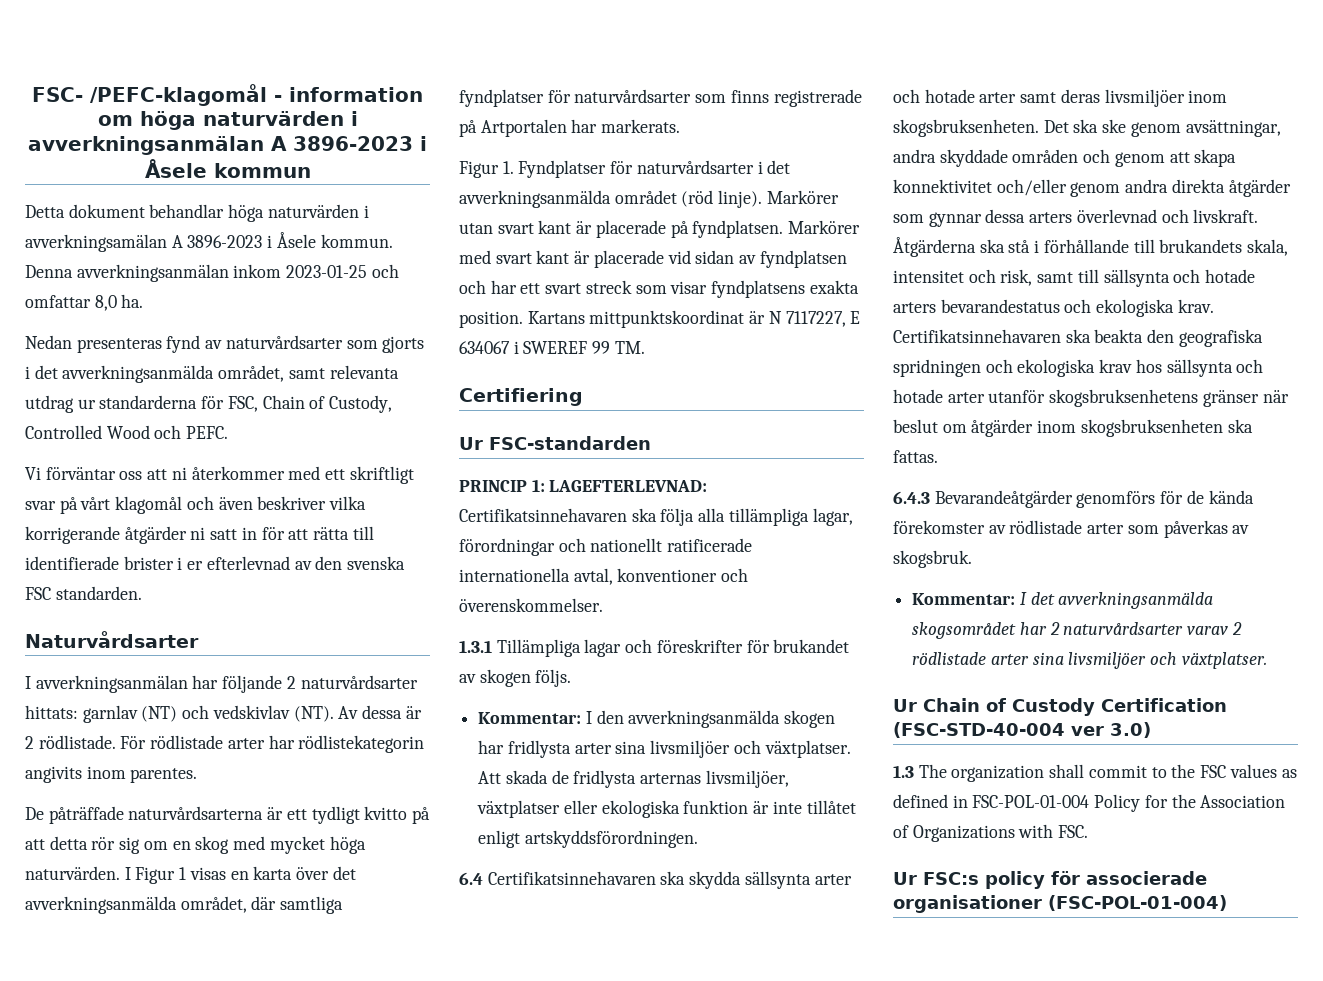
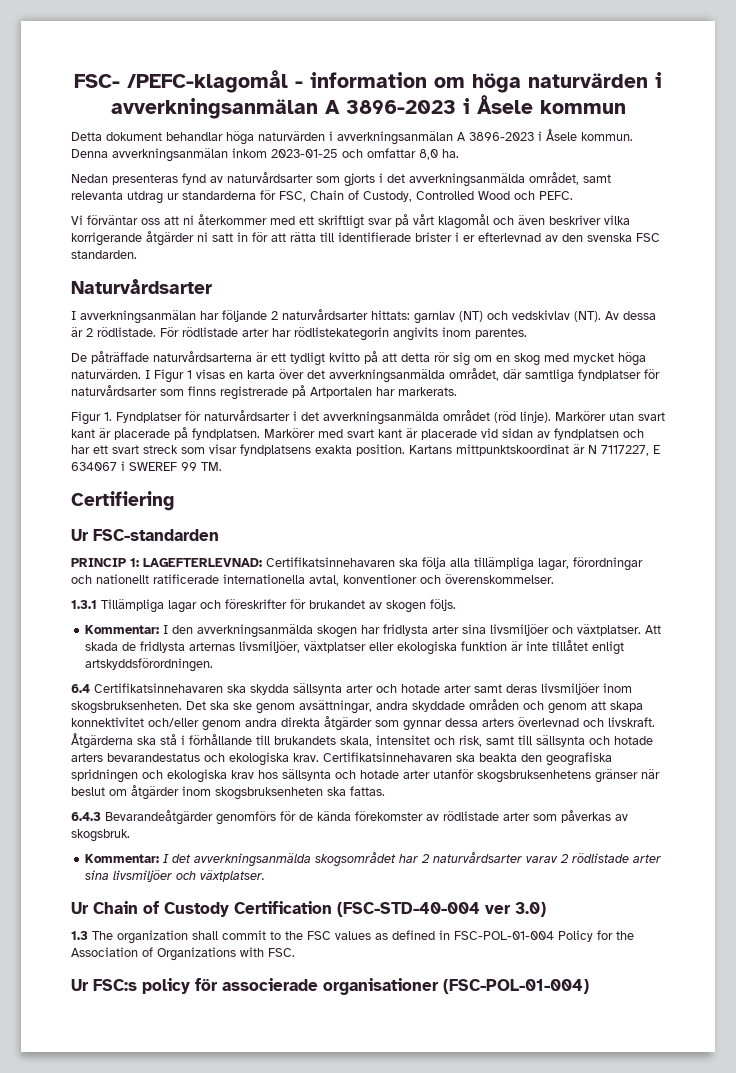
- Detta dokument behandlar höga naturvärden i avverkningsamälan A 3896-2023 i Åsele kommun.
+ Detta dokument behandlar höga naturvärden i avverkningsanmälan A 3896-2023 i Åsele kommun.

